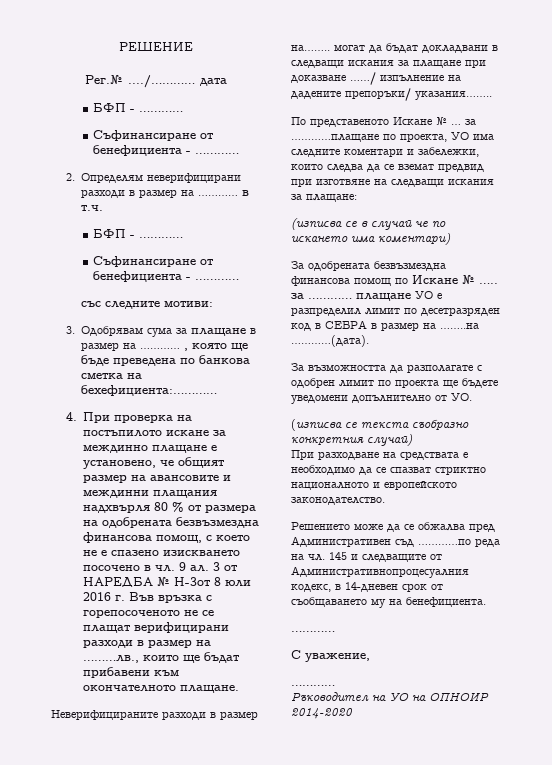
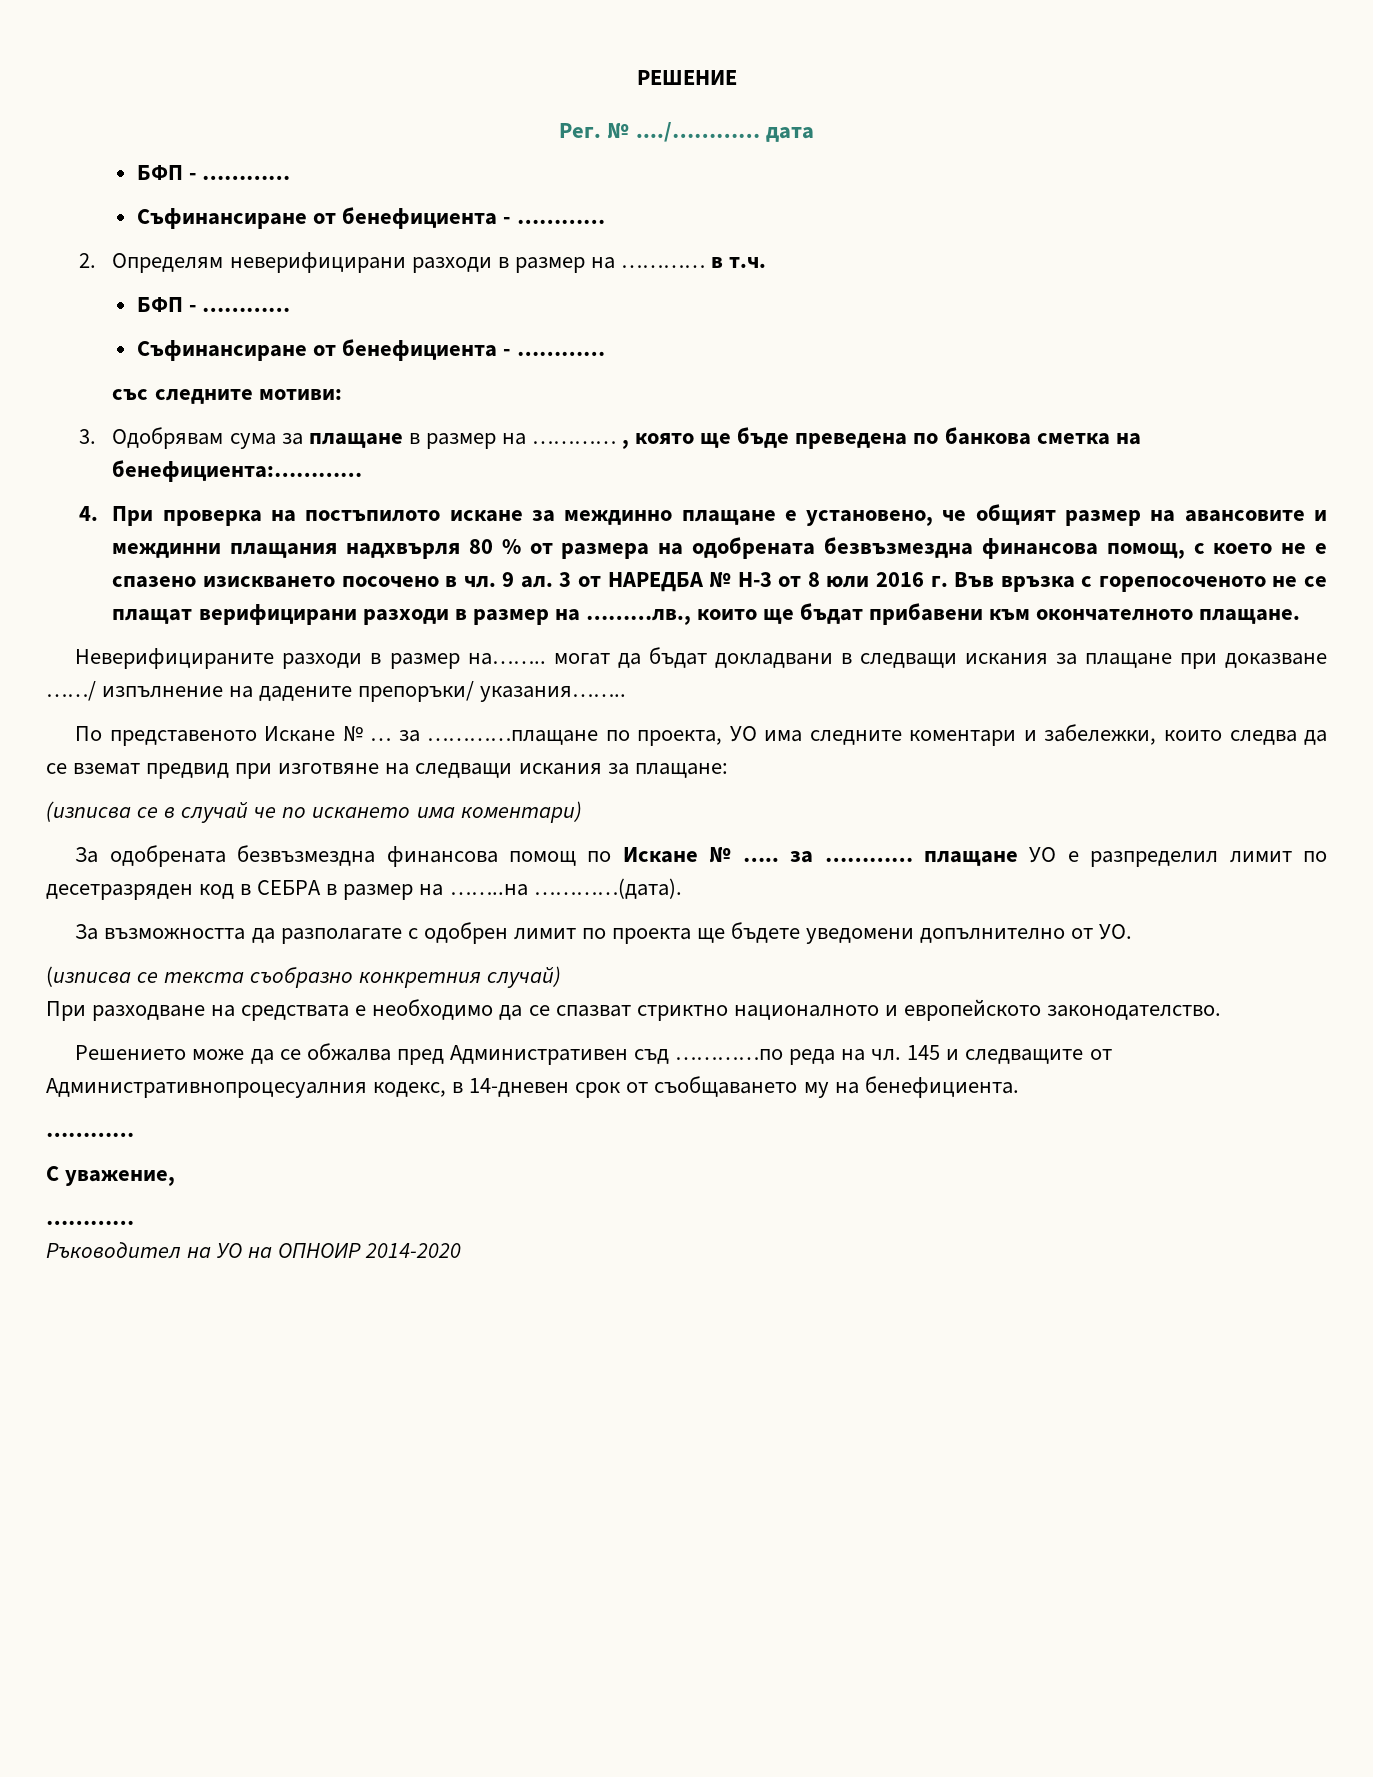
- Рег.№ ..../………… дата
+ Рег. № ..../………… дата
- 3. Одобрявам сума за плащане в размер на ………… , която ще бъде преведена по банкова сметка на бехефициента:…………
+ 3. Одобрявам сума за плащане в размер на ………… , която ще бъде преведена по банкова сметка на бенефициента:…………
- 3 от НАРЕДБА № Н-3от 8 юли 2016 г. Във връзка с горепосоченото не се плащат верифицирани разходи в размер на ………лв., които ще бъдат прибавени към окончателното плащане.
+ 3 от НАРЕДБА № Н-3 от 8 юли 2016 г. Във връзка с горепосоченото не се плащат верифицирани разходи в размер на ………лв., които ще бъдат прибавени към окончателното плащане.

